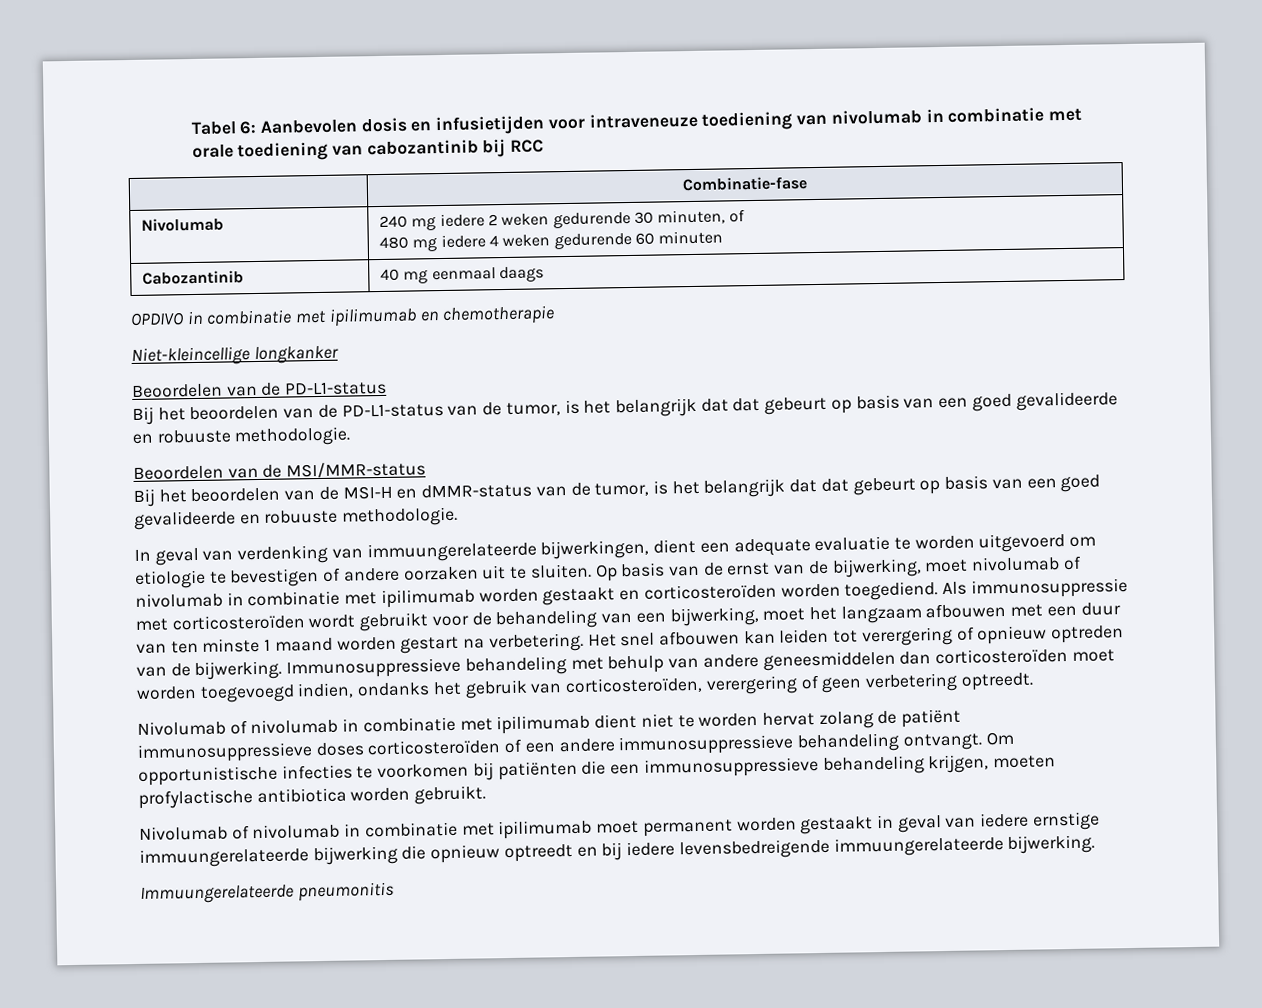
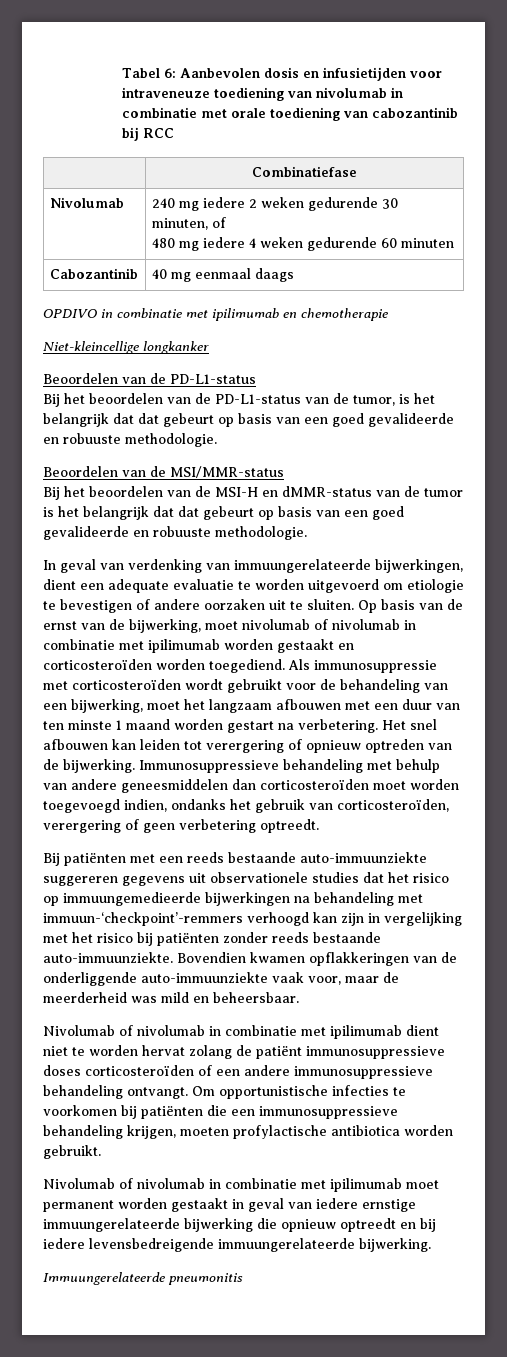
- | Combinatie-fase
+ | Combinatiefase
- Bij het beoordelen van de MSI-H en dMMR-status van de tumor, is het belangrijk dat dat gebeurt op basis van een goed gevalideerde en robuuste methodologie.
+ Bij het beoordelen van de MSI-H en dMMR-status van de tumor is het belangrijk dat dat gebeurt op basis van een goed gevalideerde en robuuste methodologie.
+ Bij patiënten met een reeds bestaande auto-immuunziekte suggereren gegevens uit observationele studies dat het risico op immuungemedieerde bijwerkingen na behandeling met immuun-‘checkpoint’-remmers verhoogd kan zijn in vergelijking met het risico bij patiënten zonder reeds bestaande auto-immuunziekte. Bovendien kwamen opflakkeringen van de onderliggende auto-immuunziekte vaak voor, maar de meerderheid was mild en beheersbaar.

